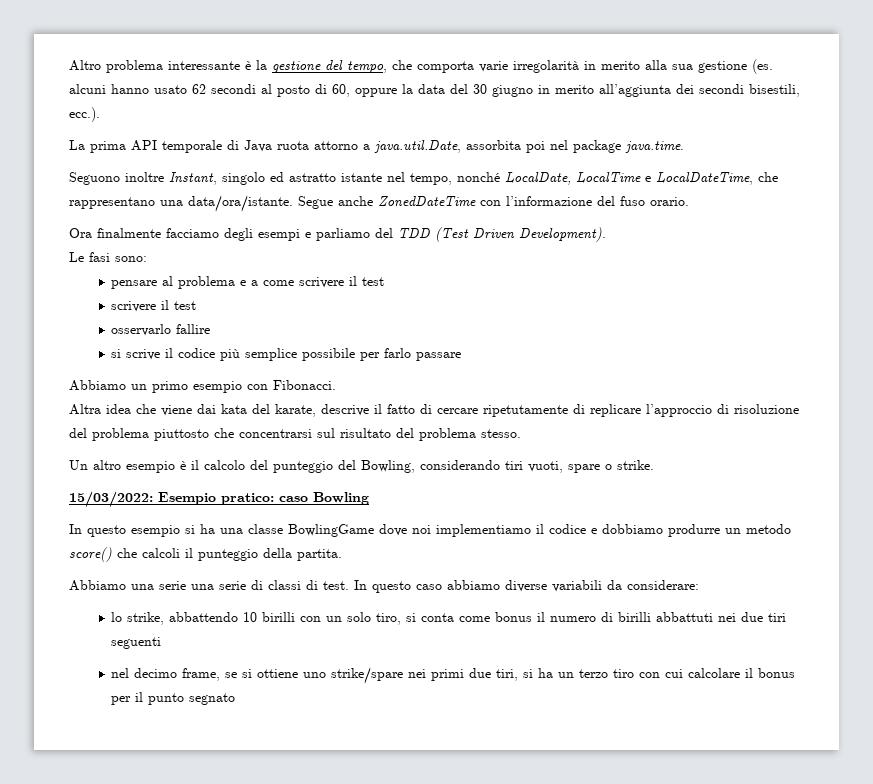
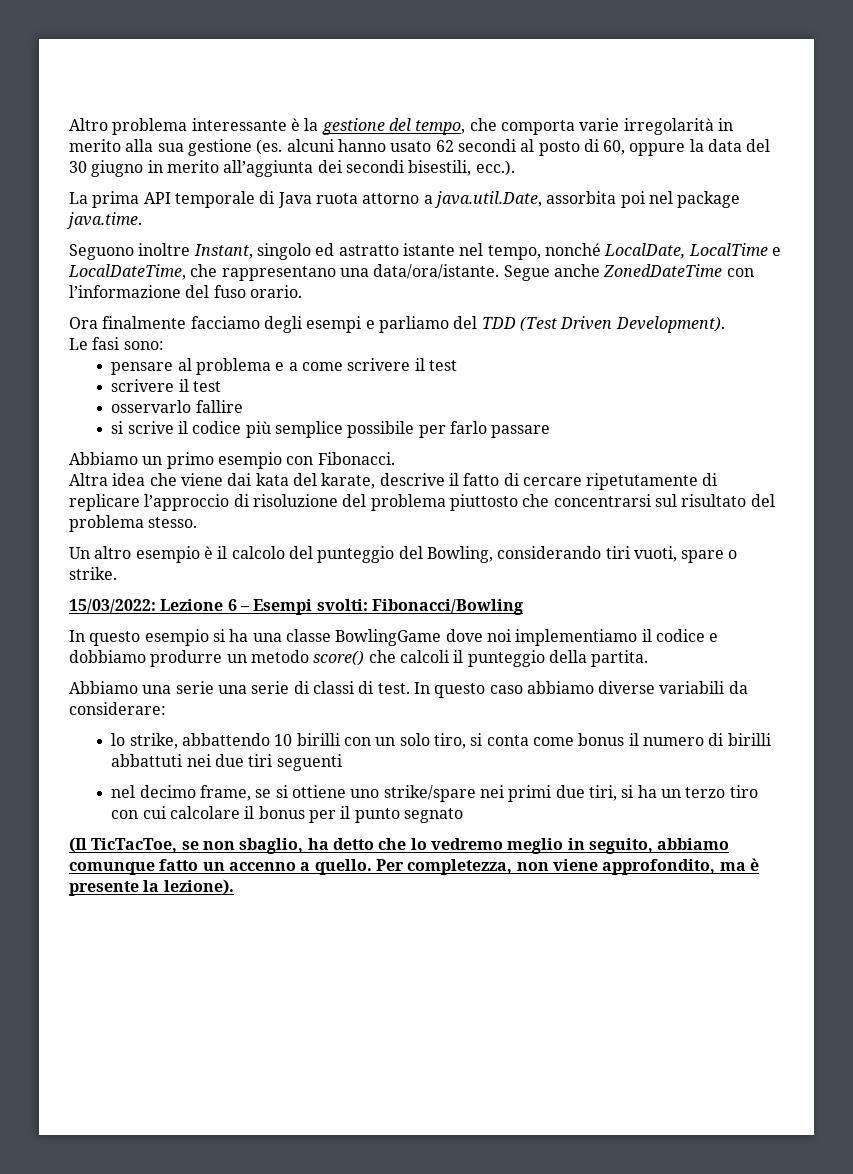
- 15/03/2022: Esempio pratico: caso Bowling
+ 15/03/2022: Lezione 6 – Esempi svolti: Fibonacci/Bowling
+ (Il TicTacToe, se non sbaglio, ha detto che lo vedremo meglio in seguito, abbiamo comunque fatto un accenno a quello. Per completezza, non viene approfondito, ma è presente la lezione).

